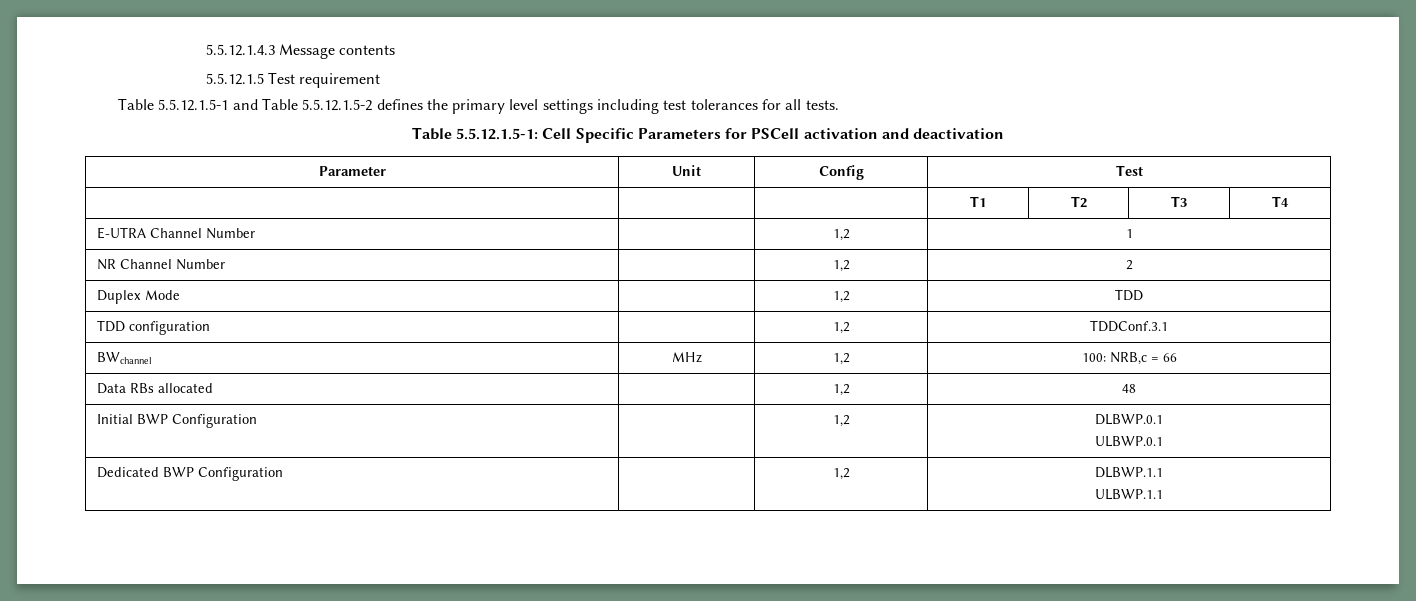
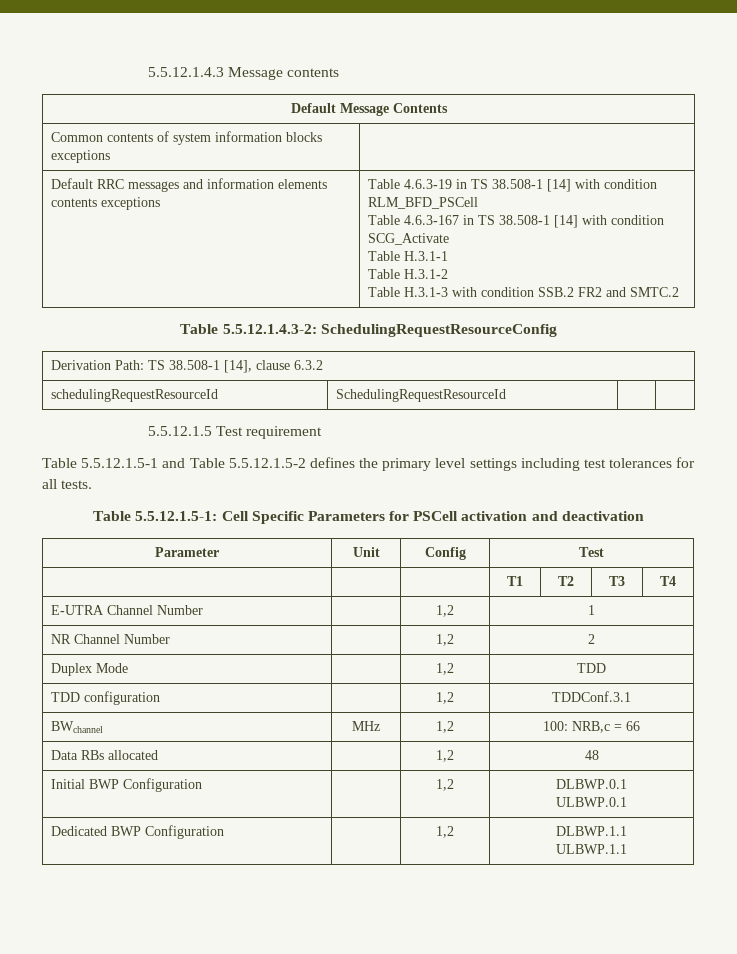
+ Default Message Contents
+ Common contents of system information blocks exceptions |
+ Default RRC messages and information elements contents exceptions | Table 4.6.3-19 in TS 38.508-1 [14] with condition RLM_BFD_PSCell
+ Table 4.6.3-167 in TS 38.508-1 [14] with condition SCG_Activate
+ Table H.3.1-1
+ Table H.3.1-2
+ Table H.3.1-3 with condition SSB.2 FR2 and SMTC.2
+ Table 5.5.12.1.4.3-2: SchedulingRequestResourceConfig
+ Derivation Path: TS 38.508-1 [14], clause 6.3.2
+ schedulingRequestResourceId | SchedulingRequestResourceId | |

